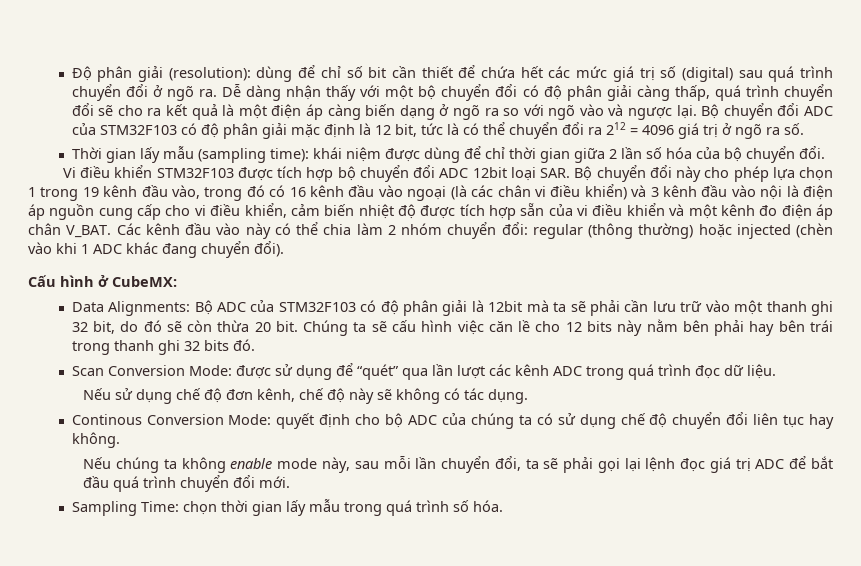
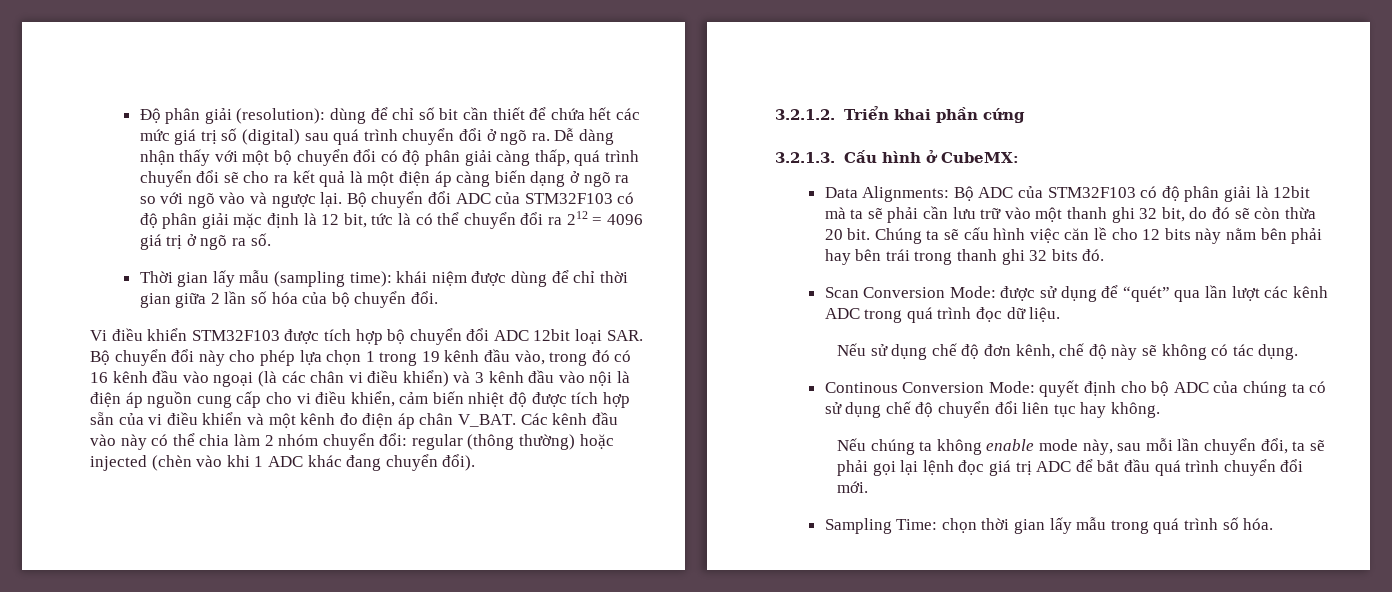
- Cấu hình ở CubeMX:
+ 3.2.1.2. Triển khai phần cứng
+ 3.2.1.3. Cấu hình ở CubeMX:

